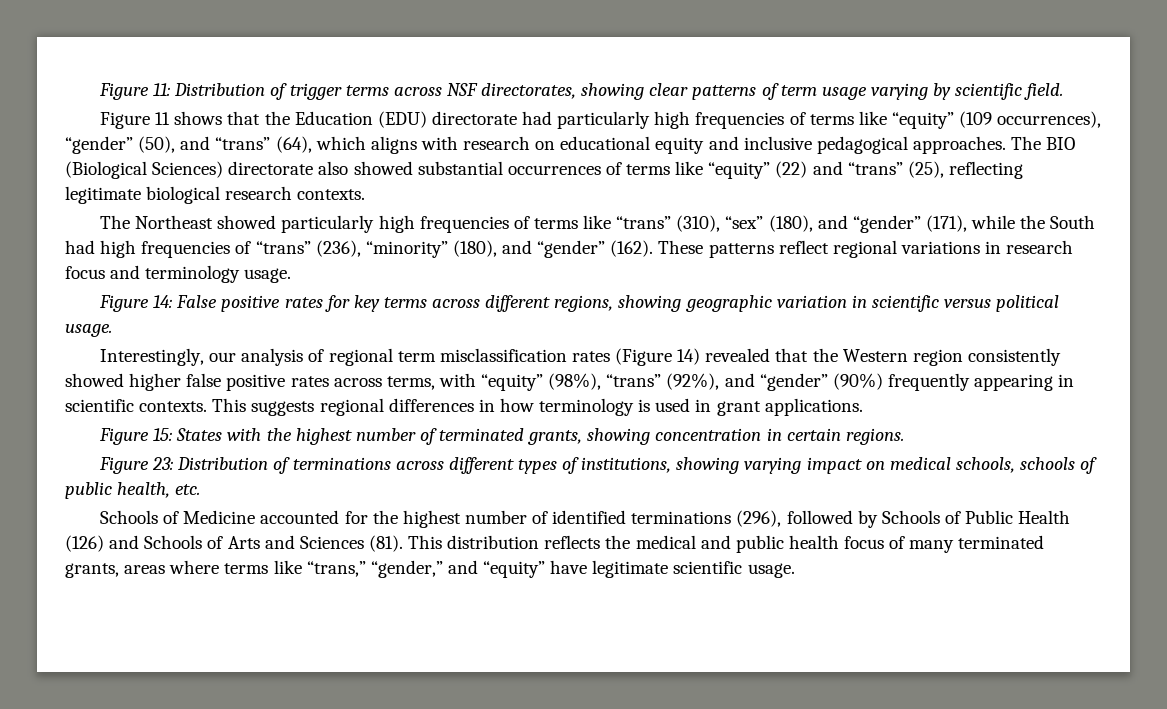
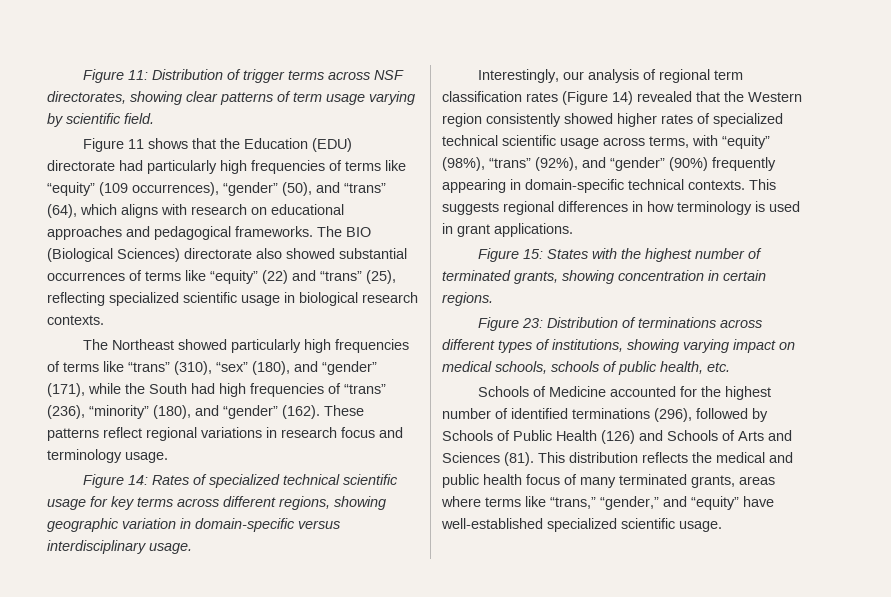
- Figure 11 shows that the Education (EDU) directorate had particularly high frequencies of terms like “equity” (109 occurrences), “gender” (50), and “trans” (64), which aligns with research on educational equity and inclusive pedagogical approaches.
+ Figure 11 shows that the Education (EDU) directorate had particularly high frequencies of terms like “equity” (109 occurrences), “gender” (50), and “trans” (64), which aligns with research on educational approaches and pedagogical frameworks.
- The BIO (Biological Sciences) directorate also showed substantial occurrences of terms like “equity” (22) and “trans” (25), reflecting legitimate biological research contexts.
+ The BIO (Biological Sciences) directorate also showed substantial occurrences of terms like “equity” (22) and “trans” (25), reflecting specialized scientific usage in biological research contexts.
- Figure 14: False positive rates for key terms across different regions, showing geographic variation in scientific versus political usage.
+ Figure 14: Rates of specialized technical scientific usage for key terms across different regions, showing geographic variation in domain-specific versus interdisciplinary usage.
- Interestingly, our analysis of regional term misclassification rates (Figure 14) revealed that the Western region consistently showed higher false positive rates across terms, with “equity” (98%), “trans” (92%), and “gender” (90%) frequently appearing in scientific contexts.
+ Interestingly, our analysis of regional term classification rates (Figure 14) revealed that the Western region consistently showed higher rates of specialized technical scientific usage across terms, with “equity” (98%), “trans” (92%), and “gender” (90%) frequently appearing in domain-specific technical contexts.
- This distribution reflects the medical and public health focus of many terminated grants, areas where terms like “trans,” “gender,” and “equity” have legitimate scientific usage.
+ This distribution reflects the medical and public health focus of many terminated grants, areas where terms like “trans,” “gender,” and “equity” have well-established specialized scientific usage.

